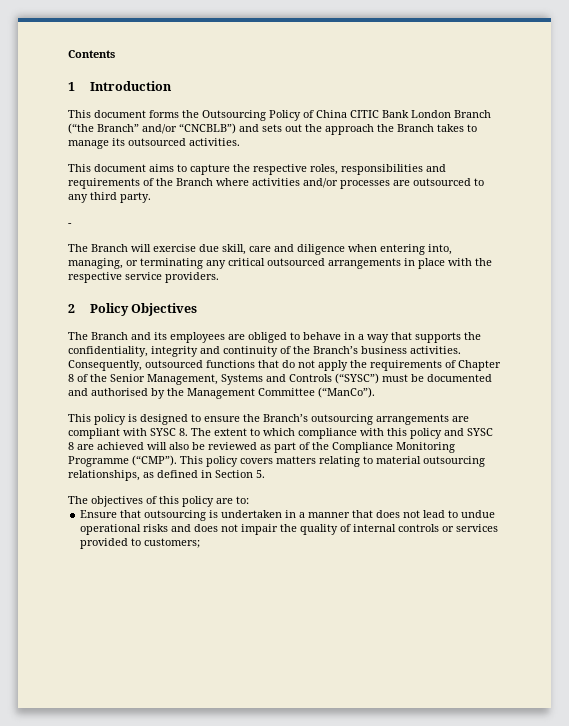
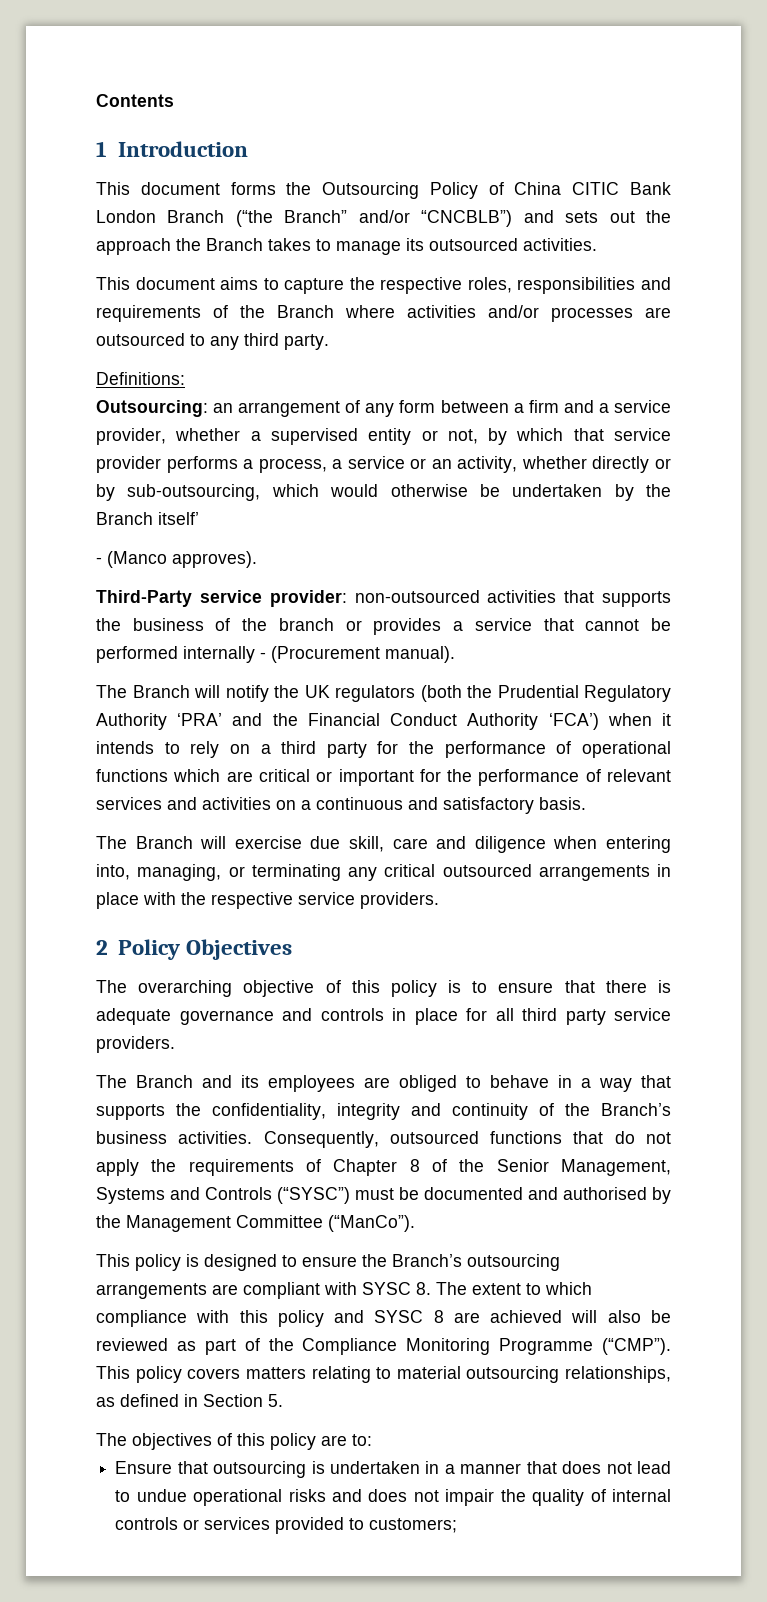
- -
+ Definitions:
+ Outsourcing: an arrangement of any form between a firm and a service provider, whether a supervised entity or not, by which that service provider performs a process, a service or an activity, whether directly or by sub-outsourcing, which would otherwise be undertaken by the Branch itself’
+ - (Manco approves).
+ Third-Party service provider: non-outsourced activities that supports the business of the branch or provides a service that cannot be performed internally - (Procurement manual).
+ The Branch will notify the UK regulators (both the Prudential Regulatory Authority ‘PRA’ and the Financial Conduct Authority ‘FCA’) when it intends to rely on a third party for the performance of operational functions which are critical or important for the performance of relevant services and activities on a continuous and satisfactory basis.
+ The overarching objective of this policy is to ensure that there is adequate governance and controls in place for all third party service providers.

